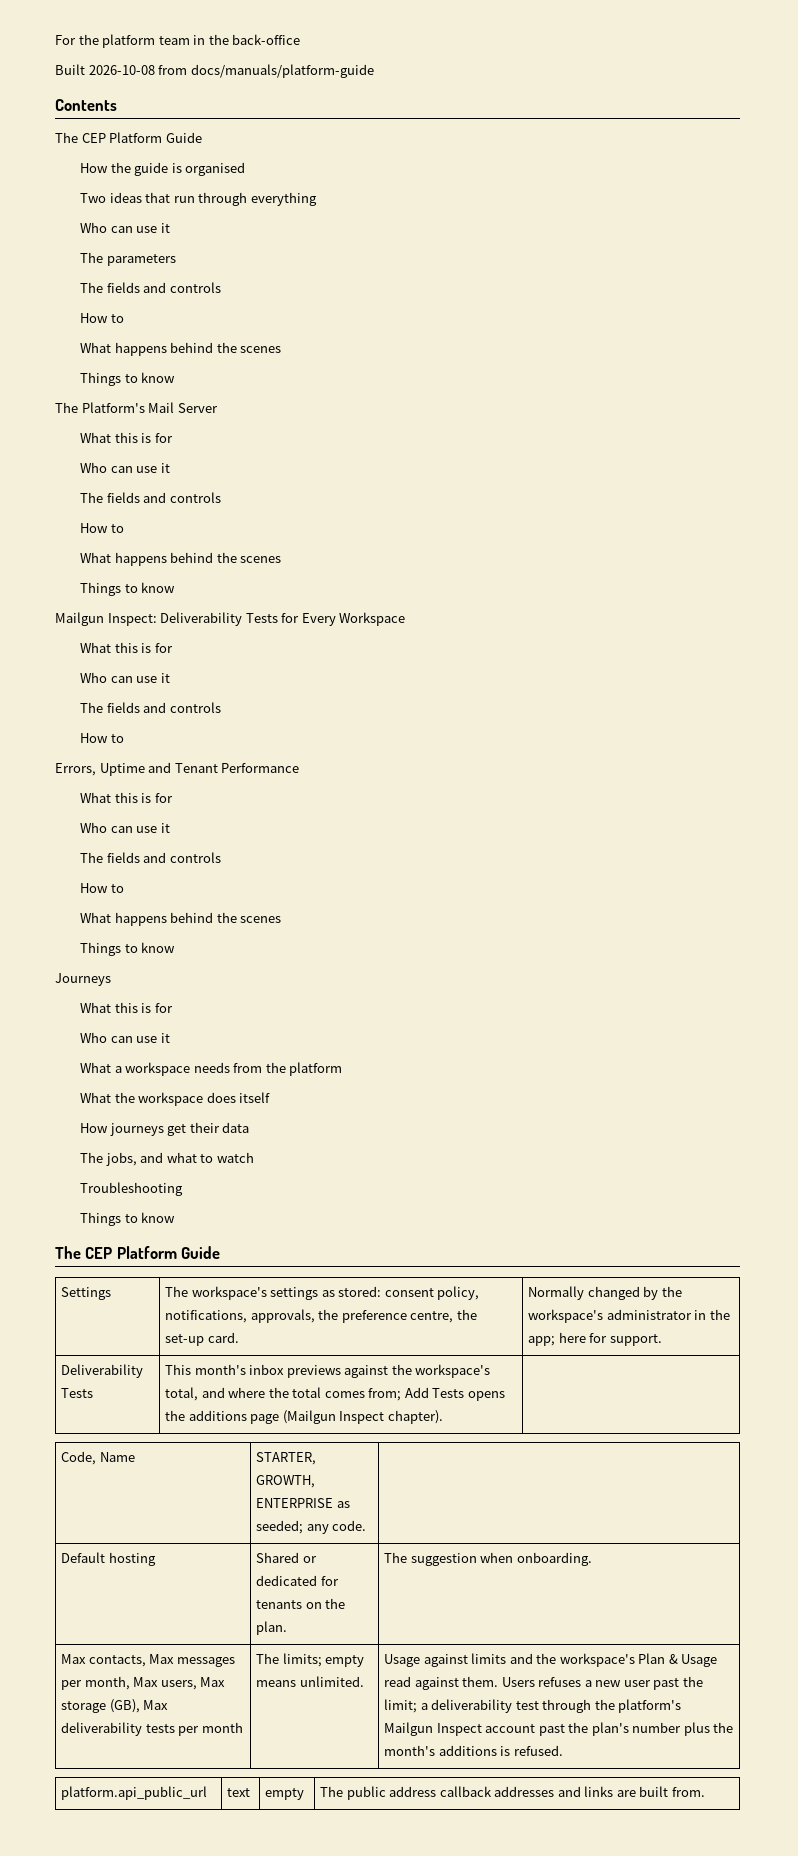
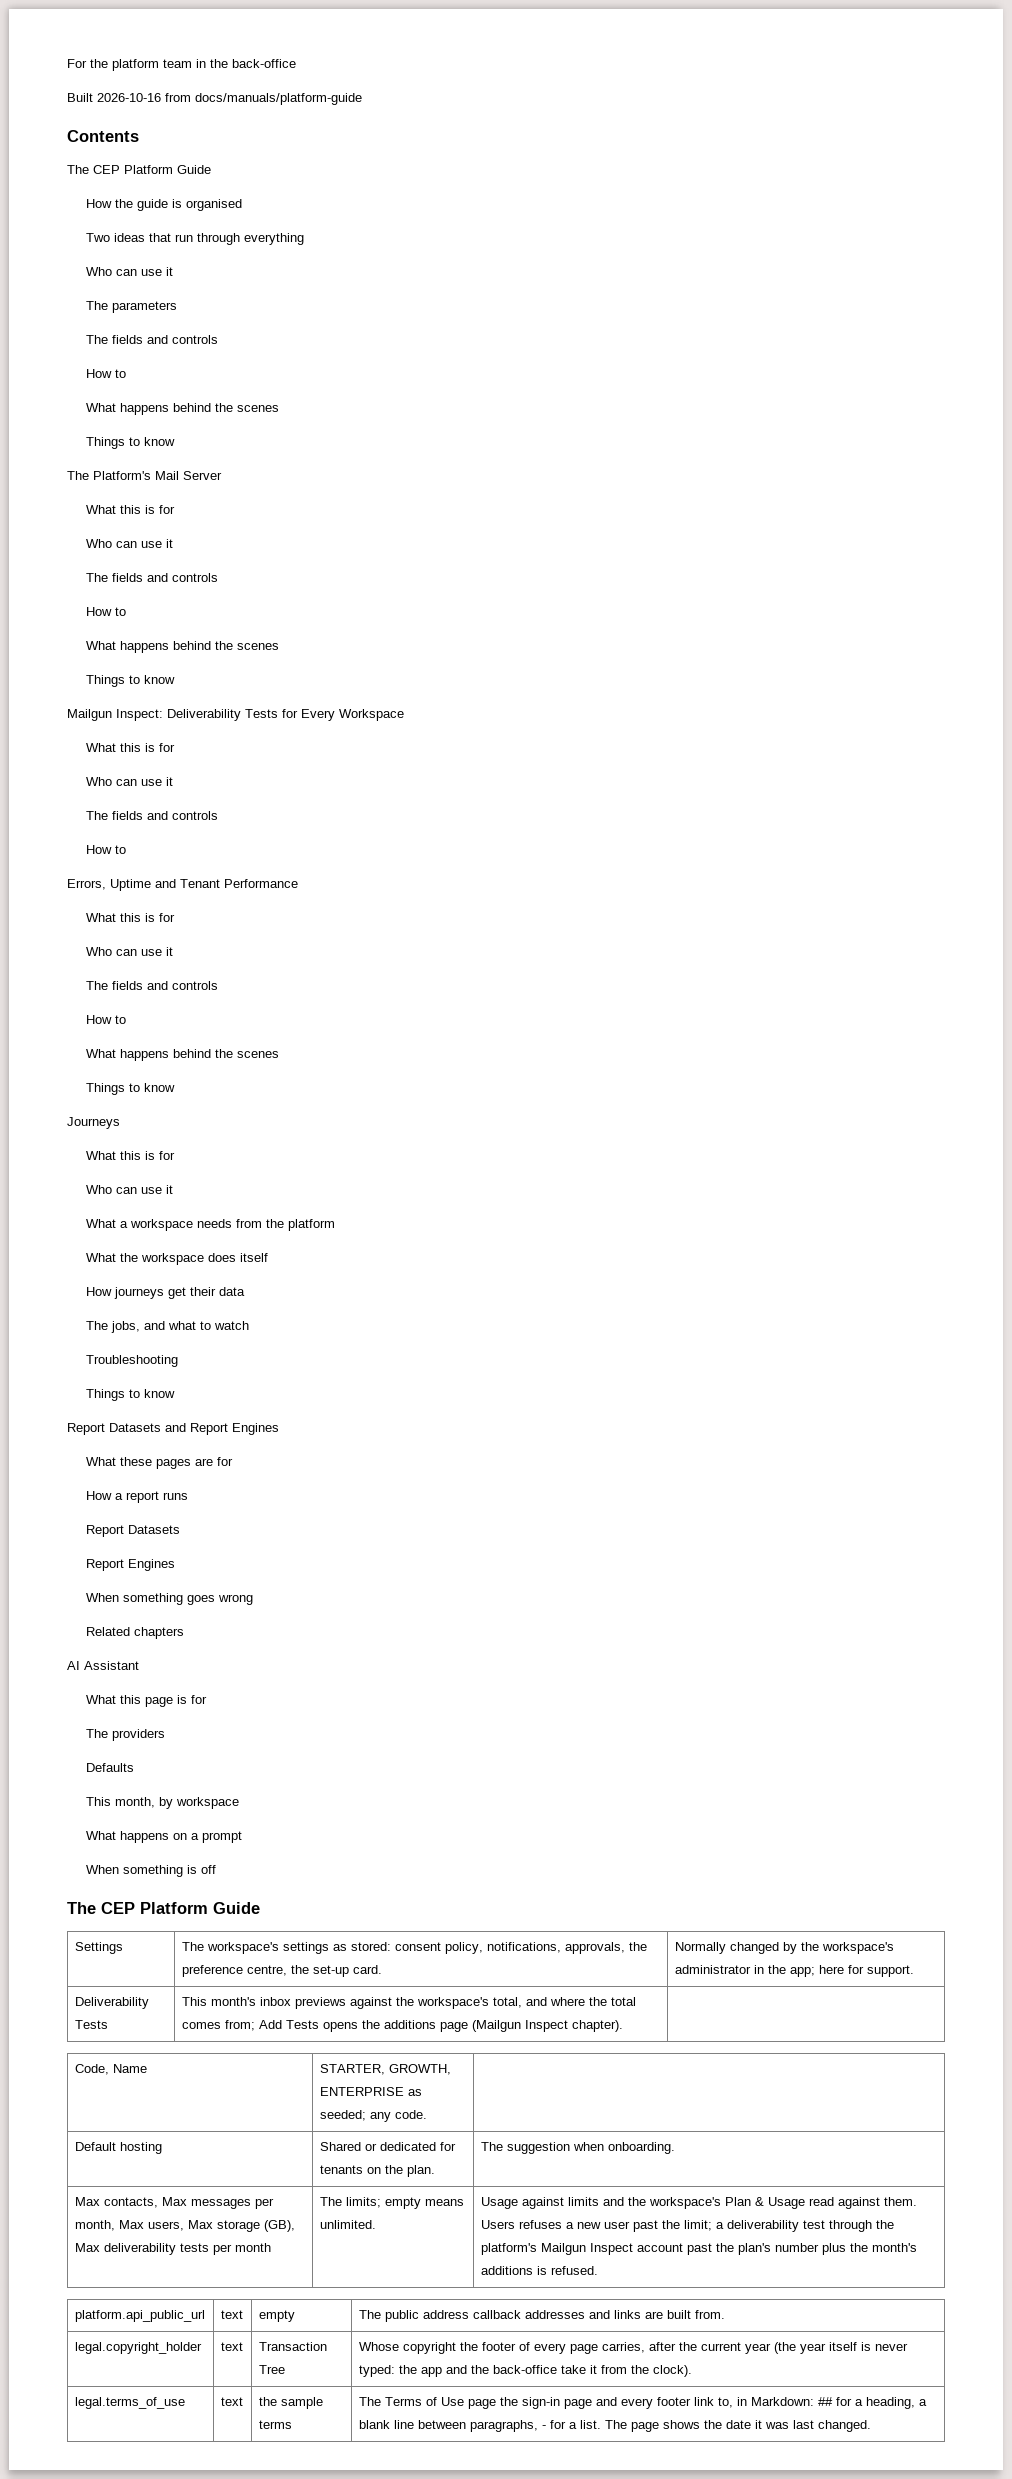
- Built 2026-10-08 from docs/manuals/platform-guide
+ Built 2026-10-16 from docs/manuals/platform-guide
+ Report Datasets and Report Engines
+ What these pages are for
+ How a report runs
+ Report Datasets
+ Report Engines
+ When something goes wrong
+ Related chapters
+ AI Assistant
+ What this page is for
+ The providers
+ Defaults
+ This month, by workspace
+ What happens on a prompt
+ When something is off
+ legal.copyright_holder | text | Transaction Tree | Whose copyright the footer of every page carries, after the current year (the year itself is never typed: the app and the back-office take it from the clock).
+ legal.terms_of_use | text | the sample terms | The Terms of Use page the sign-in page and every footer link to, in Markdown: ## for a heading, a blank line between paragraphs, - for a list. The page shows the date it was last changed.

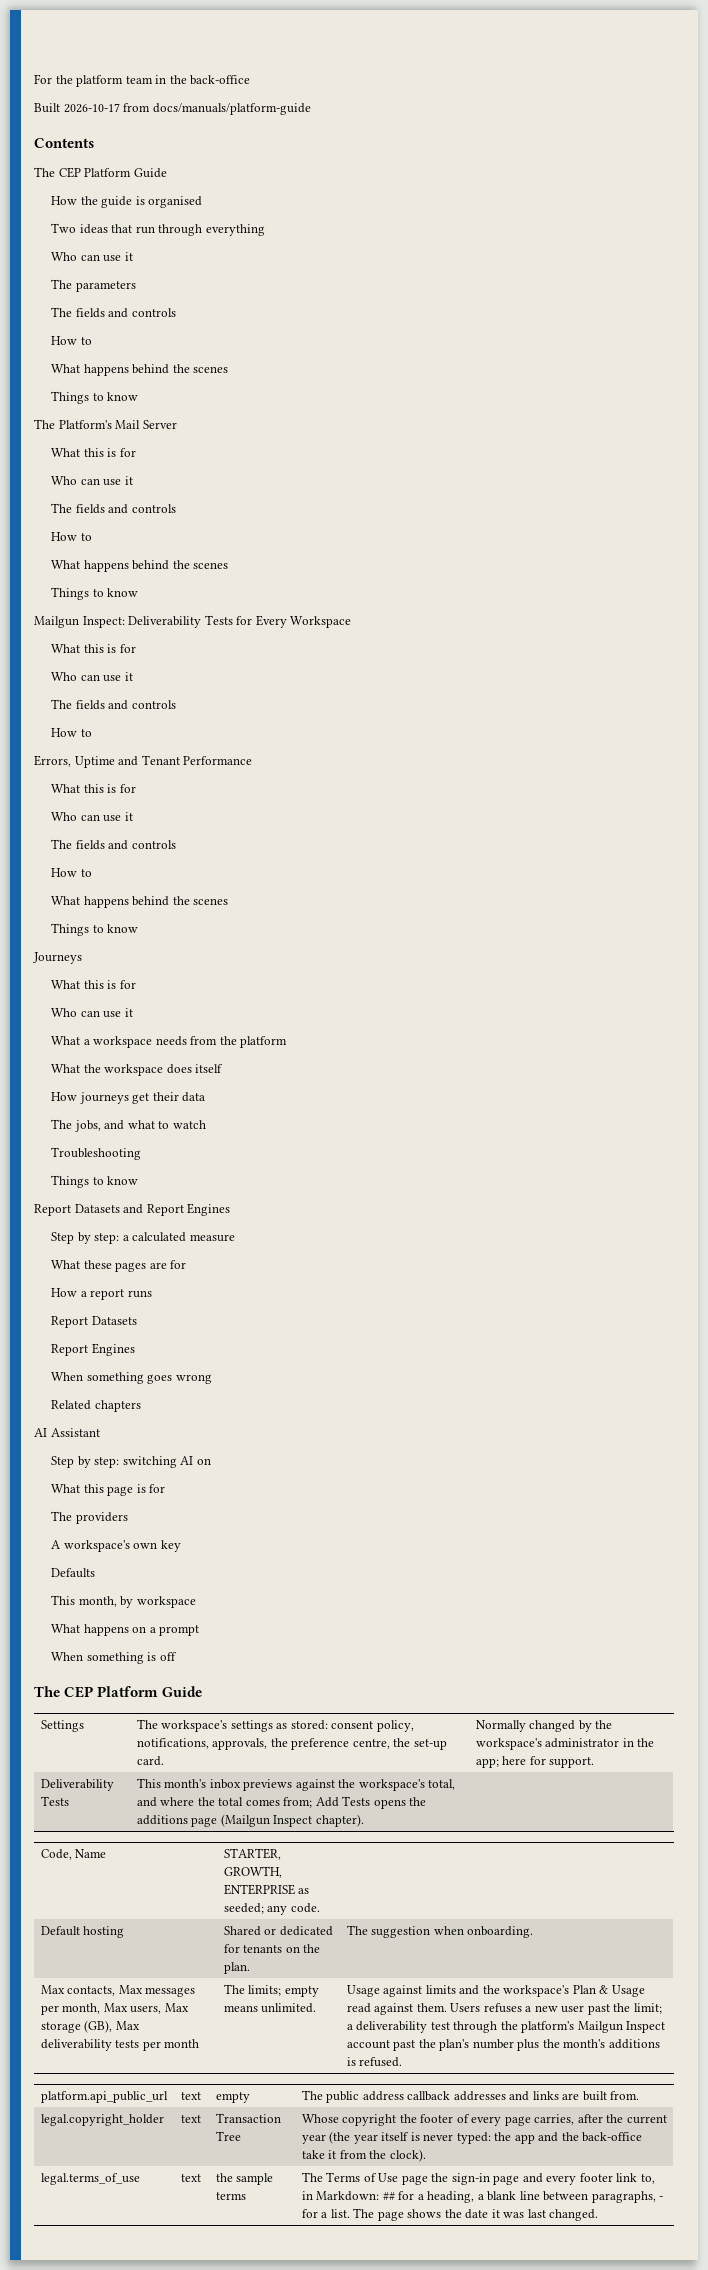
- Built 2026-10-16 from docs/manuals/platform-guide
+ Built 2026-10-17 from docs/manuals/platform-guide
+ Step by step: a calculated measure
+ Step by step: switching AI on
+ A workspace's own key

